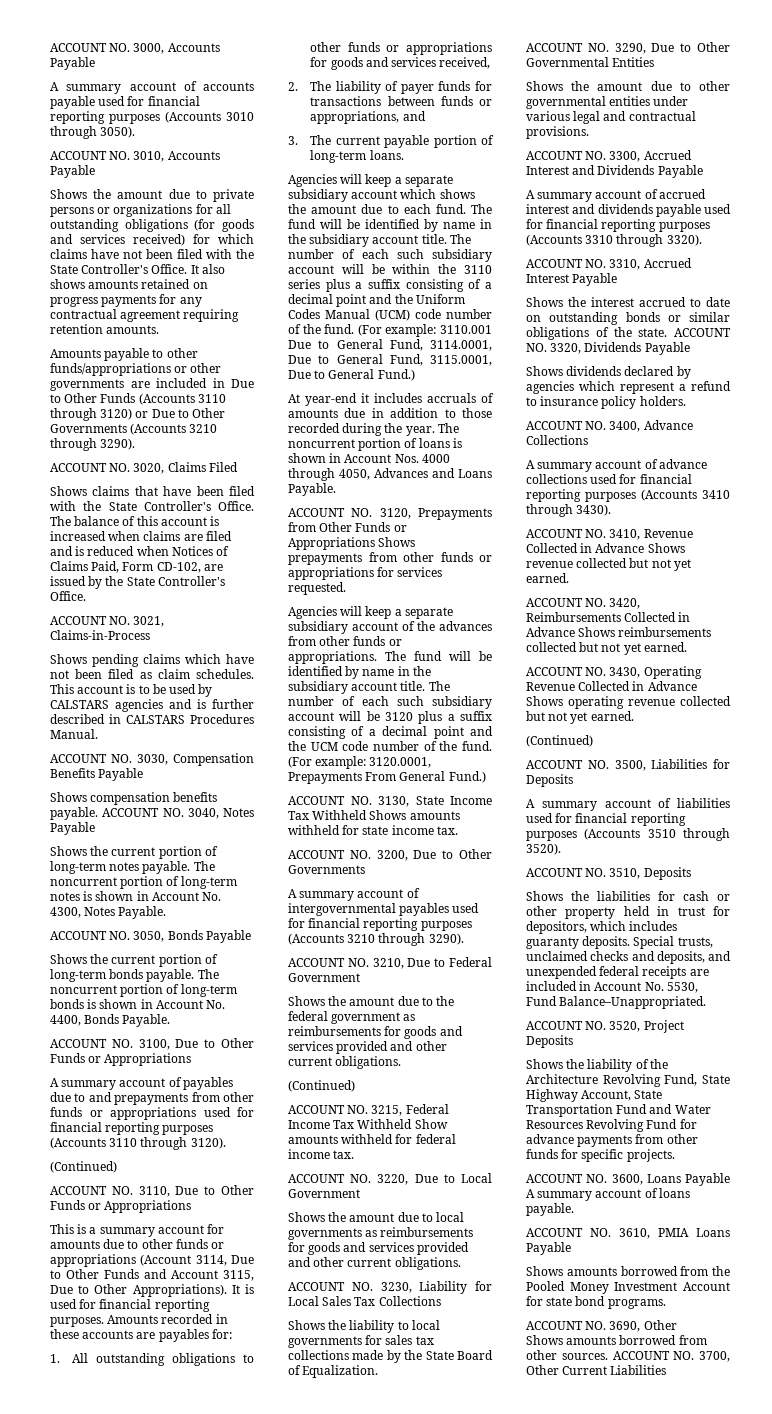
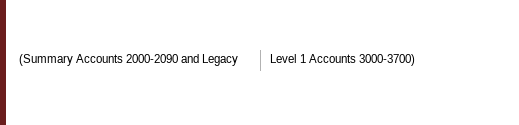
- ACCOUNT NO. 3000, Accounts Payable
- A summary account of accounts payable used for financial reporting purposes (Accounts 3010 through 3050).
- ACCOUNT NO. 3010, Accounts Payable
- Shows the amount due to private persons or organizations for all outstanding obligations (for goods and services received) for which claims have not been filed with the State Controller's Office. It also shows amounts retained on progress payments for any contractual agreement requiring retention amounts.
- Amounts payable to other funds/appropriations or other governments are included in Due to Other Funds (Accounts 3110 through 3120) or Due to Other Governments (Accounts 3210 through 3290).
- ACCOUNT NO. 3020, Claims Filed
- Shows claims that have been filed with the State Controller's Office. The balance of this account is increased when claims are filed and is reduced when Notices of Claims Paid, Form CD-102, are issued by the State Controller's Office.
- ACCOUNT NO. 3021, Claims-in-Process
- Shows pending claims which have not been filed as claim schedules. This account is to be used by CALSTARS agencies and is further described in CALSTARS Procedures Manual.
- ACCOUNT NO. 3030, Compensation Benefits Payable
- Shows compensation benefits payable. ACCOUNT NO. 3040, Notes Payable
- Shows the current portion of long-term notes payable. The noncurrent portion of long-term notes is shown in Account No. 4300, Notes Payable.
- ACCOUNT NO. 3050, Bonds Payable
- Shows the current portion of long-term bonds payable. The noncurrent portion of long-term bonds is shown in Account No. 4400, Bonds Payable.
- ACCOUNT NO. 3100, Due to Other Funds or Appropriations
- A summary account of payables due to and prepayments from other funds or appropriations used for financial reporting purposes (Accounts 3110 through 3120).
- (Continued)
- ACCOUNT NO. 3110, Due to Other Funds or Appropriations
- This is a summary account for amounts due to other funds or appropriations (Account 3114, Due to Other Funds and Account 3115, Due to Other Appropriations). It is used for financial reporting purposes. Amounts recorded in these accounts are payables for:
- 1. All outstanding obligations to other funds or appropriations for goods and services received,
- 2. The liability of payer funds for transactions between funds or appropriations, and
- 3. The current payable portion of long-term loans.
- Agencies will keep a separate subsidiary account which shows the amount due to each fund. The fund will be identified by name in the subsidiary account title. The number of each such subsidiary account will be within the 3110 series plus a suffix consisting of a decimal point and the Uniform Codes Manual (UCM) code number of the fund. (For example: 3110.001 Due to General Fund, 3114.0001, Due to General Fund, 3115.0001, Due to General Fund.)
- At year-end it includes accruals of amounts due in addition to those recorded during the year. The noncurrent portion of loans is shown in Account Nos. 4000 through 4050, Advances and Loans Payable.
- ACCOUNT NO. 3120, Prepayments from Other Funds or Appropriations Shows prepayments from other funds or appropriations for services requested.
- Agencies will keep a separate subsidiary account of the advances from other funds or appropriations. The fund will be identified by name in the subsidiary account title. The number of each such subsidiary account will be 3120 plus a suffix consisting of a decimal point and the UCM code number of the fund. (For example: 3120.0001, Prepayments From General Fund.)
- ACCOUNT NO. 3130, State Income Tax Withheld Shows amounts withheld for state income tax.
- ACCOUNT NO. 3200, Due to Other Governments
- A summary account of intergovernmental payables used for financial reporting purposes (Accounts 3210 through 3290).
- ACCOUNT NO. 3210, Due to Federal Government
- Shows the amount due to the federal government as reimbursements for goods and services provided and other current obligations.
- (Continued)
- ACCOUNT NO. 3215, Federal Income Tax Withheld Show amounts withheld for federal income tax.
- ACCOUNT NO. 3220, Due to Local Government
- Shows the amount due to local governments as reimbursements for goods and services provided and other current obligations.
- ACCOUNT NO. 3230, Liability for Local Sales Tax Collections
- Shows the liability to local governments for sales tax collections made by the State Board of Equalization.
- ACCOUNT NO. 3290, Due to Other Governmental Entities
- Shows the amount due to other governmental entities under various legal and contractual provisions.
- ACCOUNT NO. 3300, Accrued Interest and Dividends Payable
- A summary account of accrued interest and dividends payable used for financial reporting purposes (Accounts 3310 through 3320).
- ACCOUNT NO. 3310, Accrued Interest Payable
- Shows the interest accrued to date on outstanding bonds or similar obligations of the state. ACCOUNT NO. 3320, Dividends Payable
- Shows dividends declared by agencies which represent a refund to insurance policy holders.
- ACCOUNT NO. 3400, Advance Collections
- A summary account of advance collections used for financial reporting purposes (Accounts 3410 through 3430).
- ACCOUNT NO. 3410, Revenue Collected in Advance Shows revenue collected but not yet earned.
- ACCOUNT NO. 3420, Reimbursements Collected in Advance Shows reimbursements collected but not yet earned.
- ACCOUNT NO. 3430, Operating Revenue Collected in Advance Shows operating revenue collected but not yet earned.
- (Continued)
- ACCOUNT NO. 3500, Liabilities for Deposits
- A summary account of liabilities used for financial reporting purposes (Accounts 3510 through 3520).
- ACCOUNT NO. 3510, Deposits
- Shows the liabilities for cash or other property held in trust for depositors, which includes guaranty deposits. Special trusts, unclaimed checks and deposits, and unexpended federal receipts are included in Account No. 5530, Fund Balance–Unappropriated.
- ACCOUNT NO. 3520, Project Deposits
- Shows the liability of the Architecture Revolving Fund, State Highway Account, State Transportation Fund and Water Resources Revolving Fund for advance payments from other funds for specific projects.
- ACCOUNT NO. 3600, Loans Payable A summary account of loans payable.
- ACCOUNT NO. 3610, PMIA Loans Payable
- Shows amounts borrowed from the Pooled Money Investment Account for state bond programs.
- ACCOUNT NO. 3690, Other
- Shows amounts borrowed from other sources. ACCOUNT NO. 3700, Other Current Liabilities
+ (Summary Accounts 2000-2090 and Legacy Level 1 Accounts 3000-3700)

